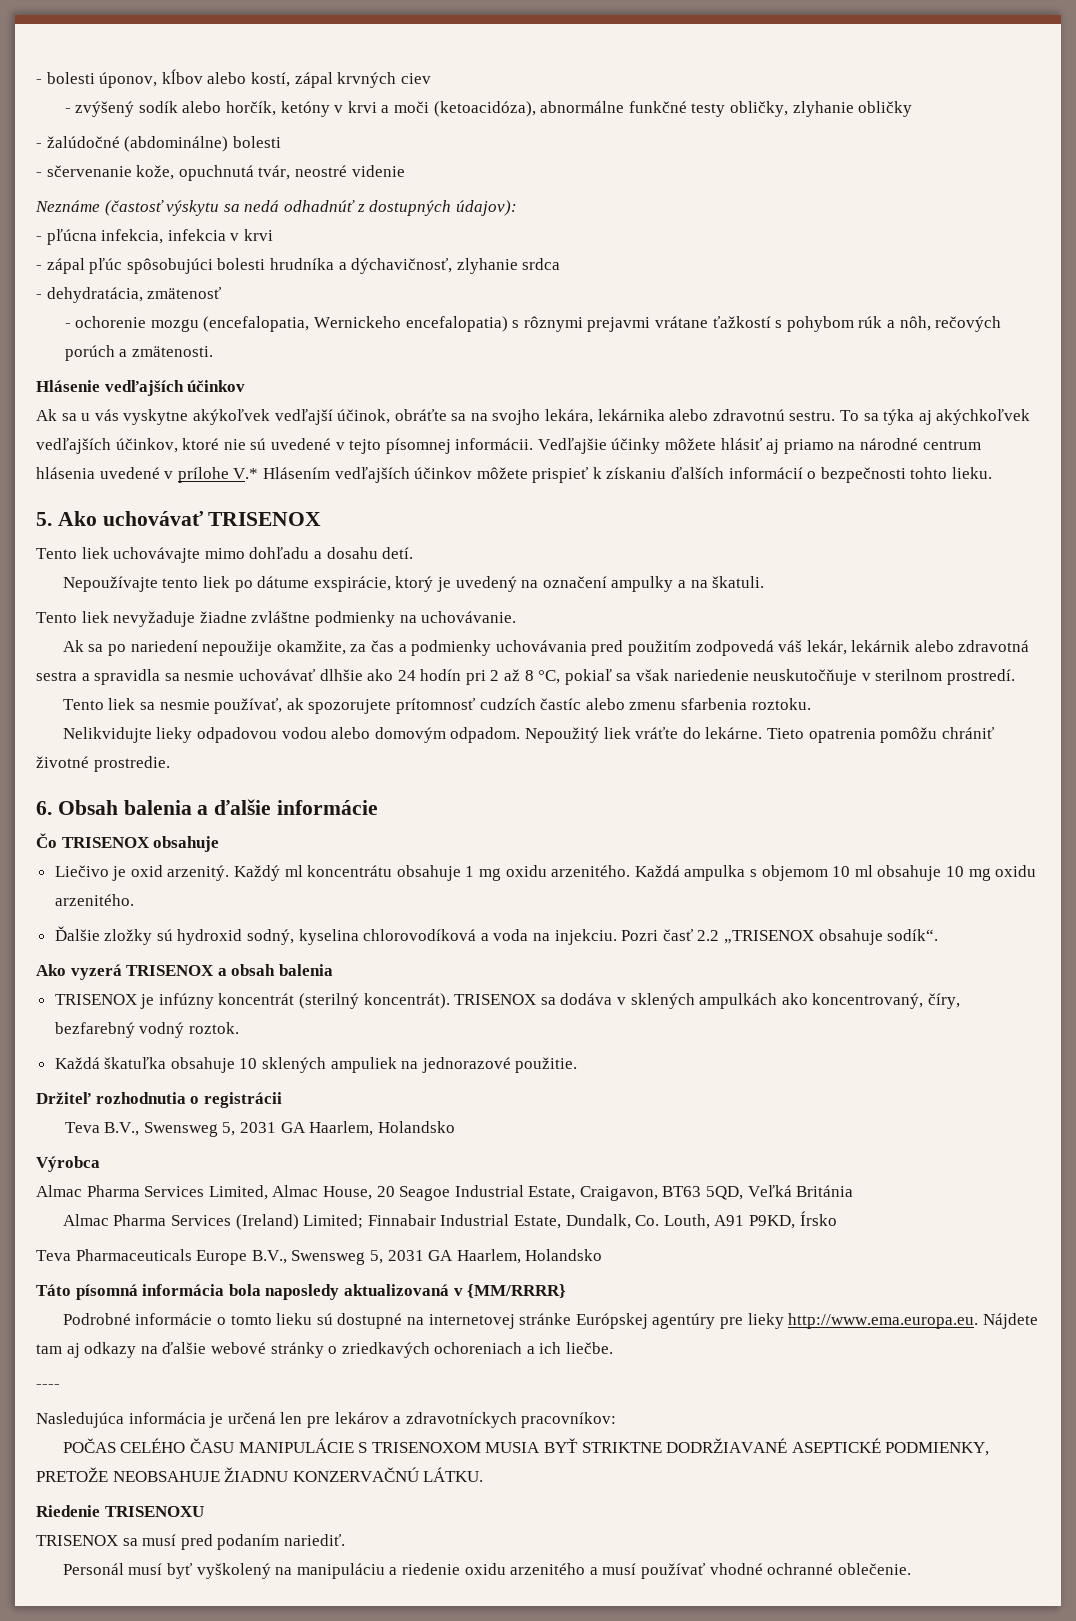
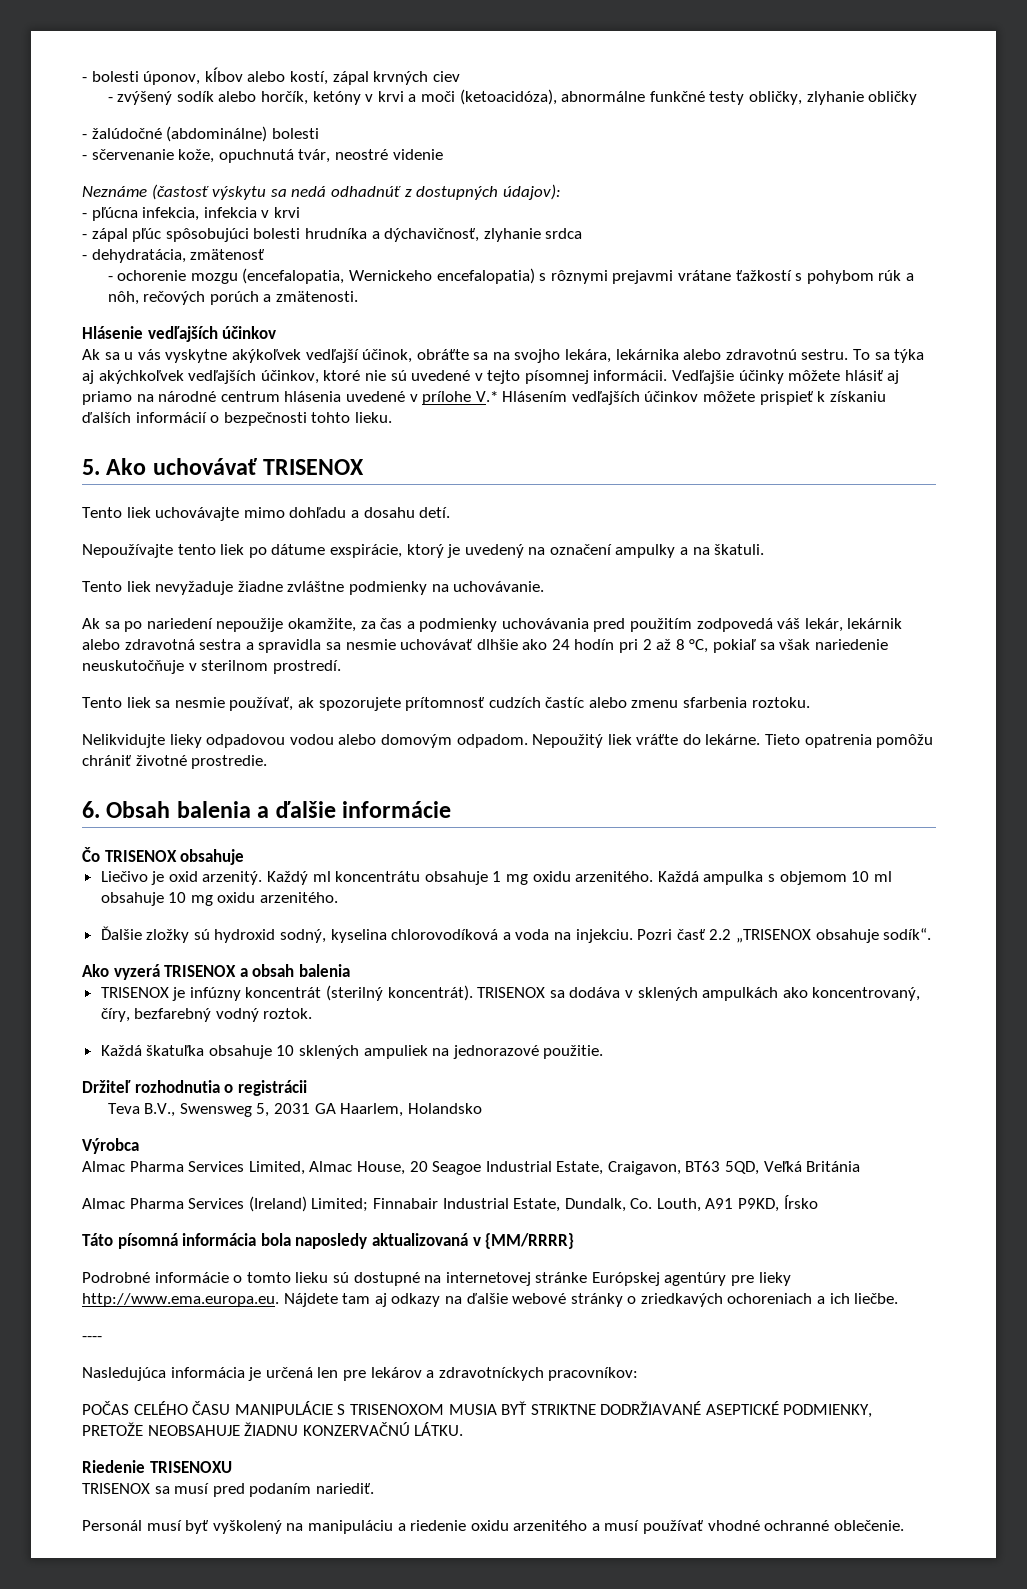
- Teva Pharmaceuticals Europe B.V., Swensweg 5, 2031 GA Haarlem, Holandsko

